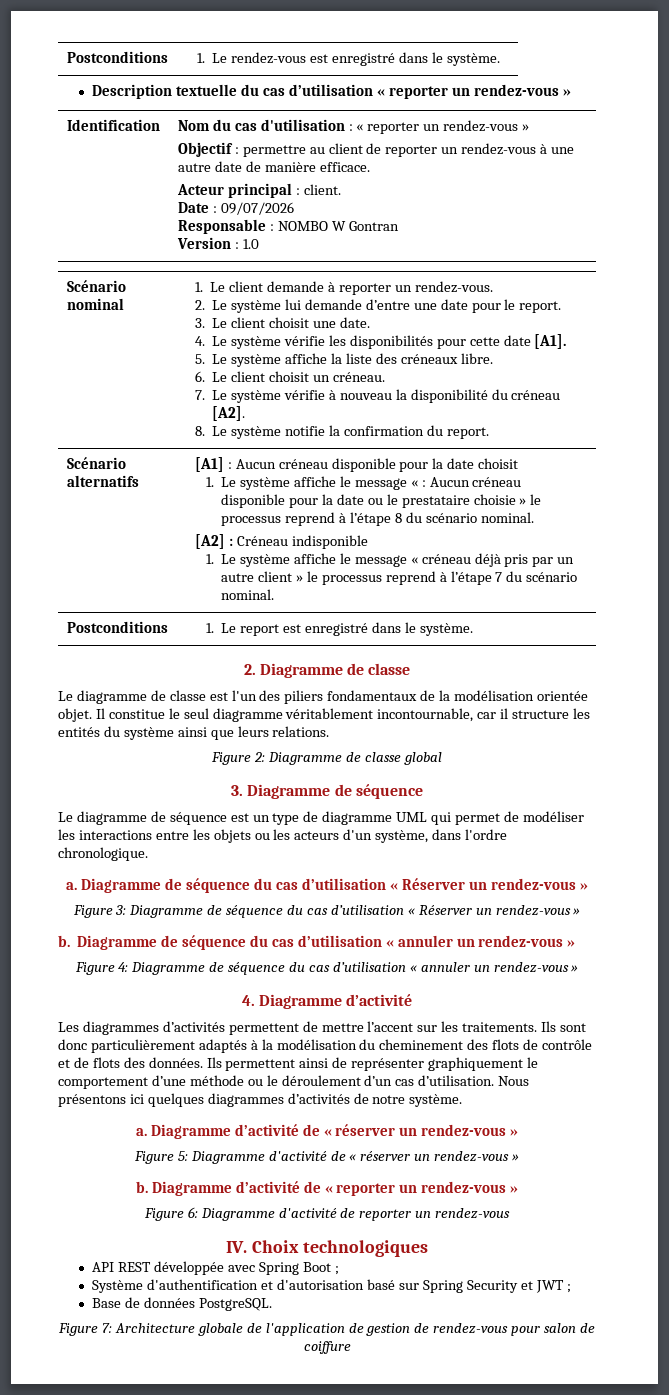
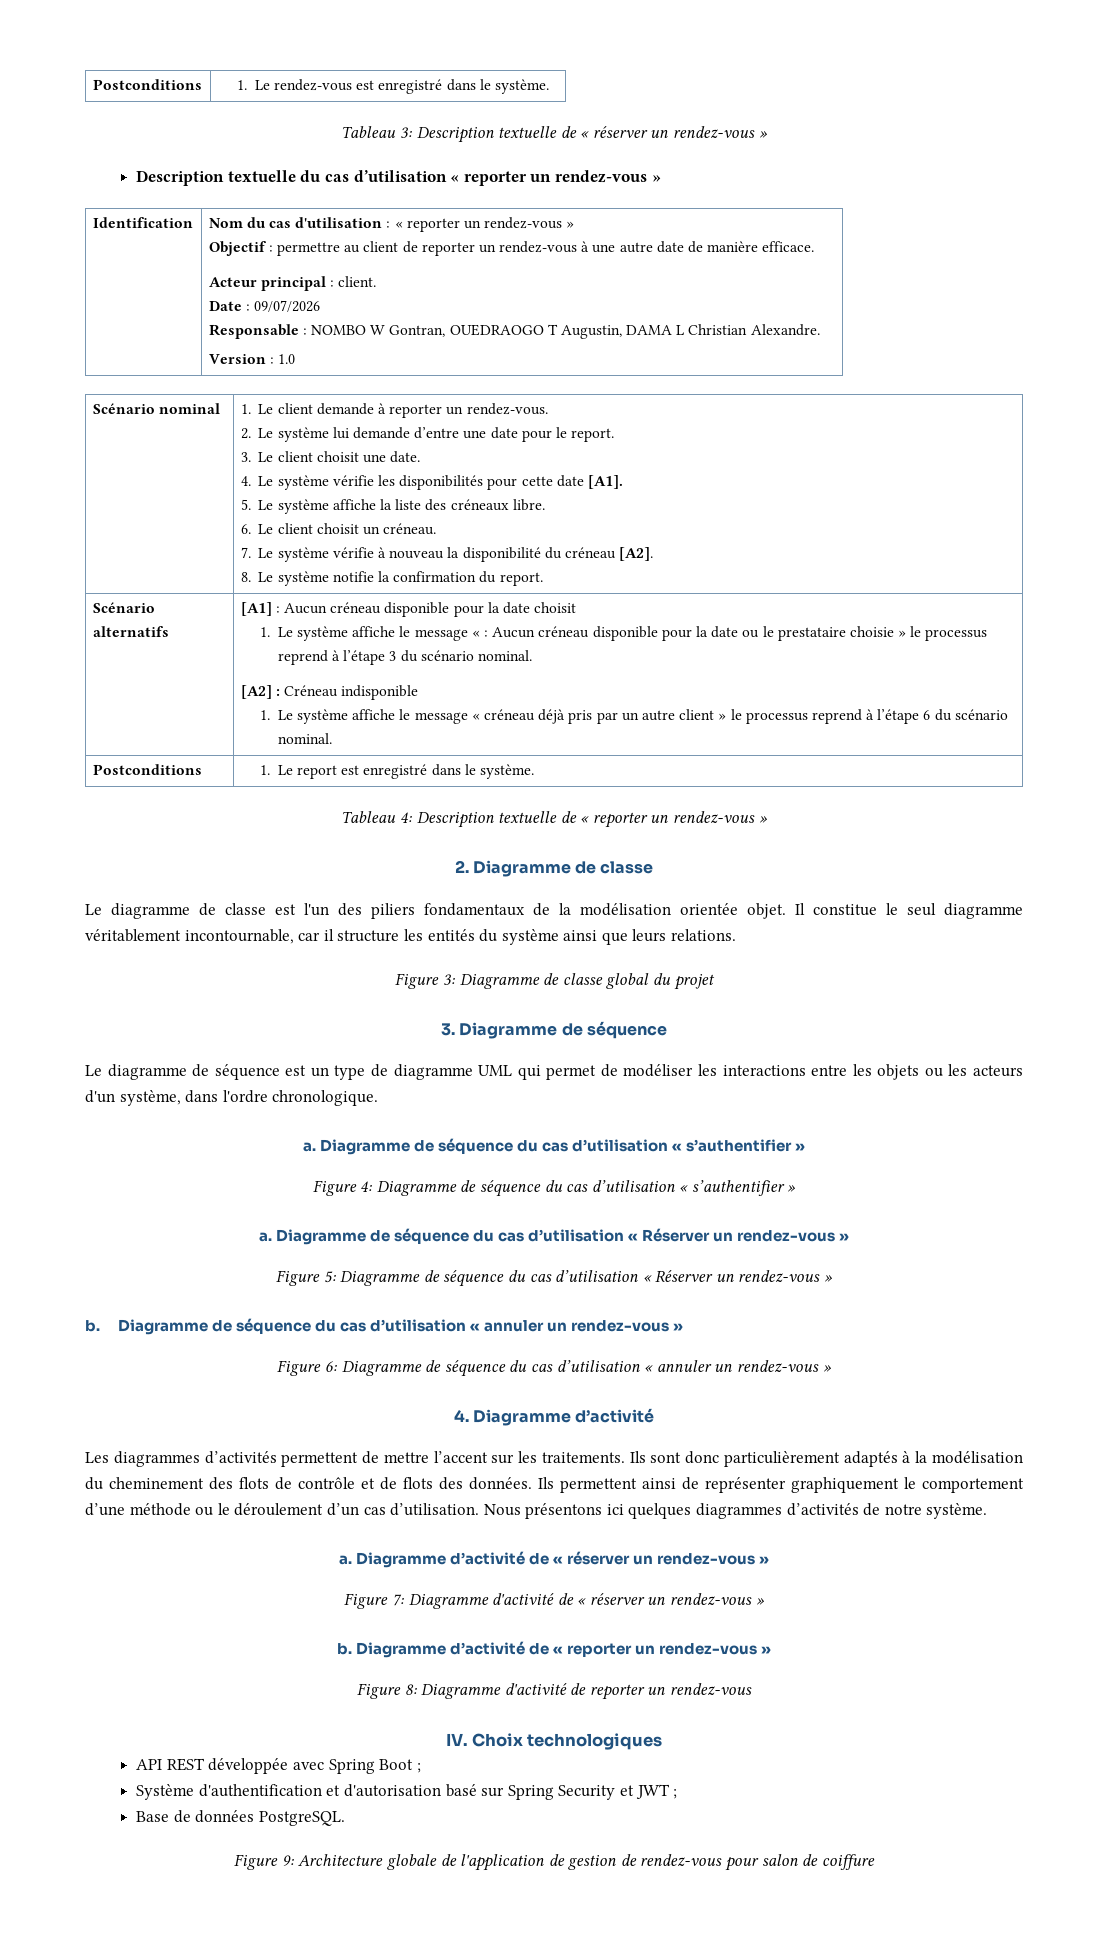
+ Tableau 3: Description textuelle de « réserver un rendez-vous »
- Responsable : NOMBO W Gontran
+ Responsable : NOMBO W Gontran, OUEDRAOGO T Augustin, DAMA L Christian Alexandre.
- 1. Le système affiche le message « : Aucun créneau disponible pour la date ou le prestataire choisie » le processus reprend à l’étape 8 du scénario nominal.
+ 1. Le système affiche le message « : Aucun créneau disponible pour la date ou le prestataire choisie » le processus reprend à l’étape 3 du scénario nominal.
- 1. Le système affiche le message « créneau déjà pris par un autre client » le processus reprend à l’étape 7 du scénario nominal.
+ 1. Le système affiche le message « créneau déjà pris par un autre client » le processus reprend à l’étape 6 du scénario nominal.
+ Tableau 4: Description textuelle de « reporter un rendez-vous »
- Figure 2: Diagramme de classe global
+ Figure 3: Diagramme de classe global du projet
+ a. Diagramme de séquence du cas d’utilisation « s’authentifier »
+ Figure 4: Diagramme de séquence du cas d’utilisation « s’authentifier »
- Figure 3: Diagramme de séquence du cas d’utilisation « Réserver un rendez-vous »
+ Figure 5: Diagramme de séquence du cas d’utilisation « Réserver un rendez-vous »
- Figure 4: Diagramme de séquence du cas d’utilisation « annuler un rendez-vous »
+ Figure 6: Diagramme de séquence du cas d’utilisation « annuler un rendez-vous »
- Figure 5: Diagramme d'activité de « réserver un rendez-vous »
+ Figure 7: Diagramme d'activité de « réserver un rendez-vous »
- Figure 6: Diagramme d'activité de reporter un rendez-vous
+ Figure 8: Diagramme d'activité de reporter un rendez-vous
- Figure 7: Architecture globale de l'application de gestion de rendez-vous pour salon de coiffure
+ Figure 9: Architecture globale de l'application de gestion de rendez-vous pour salon de coiffure

